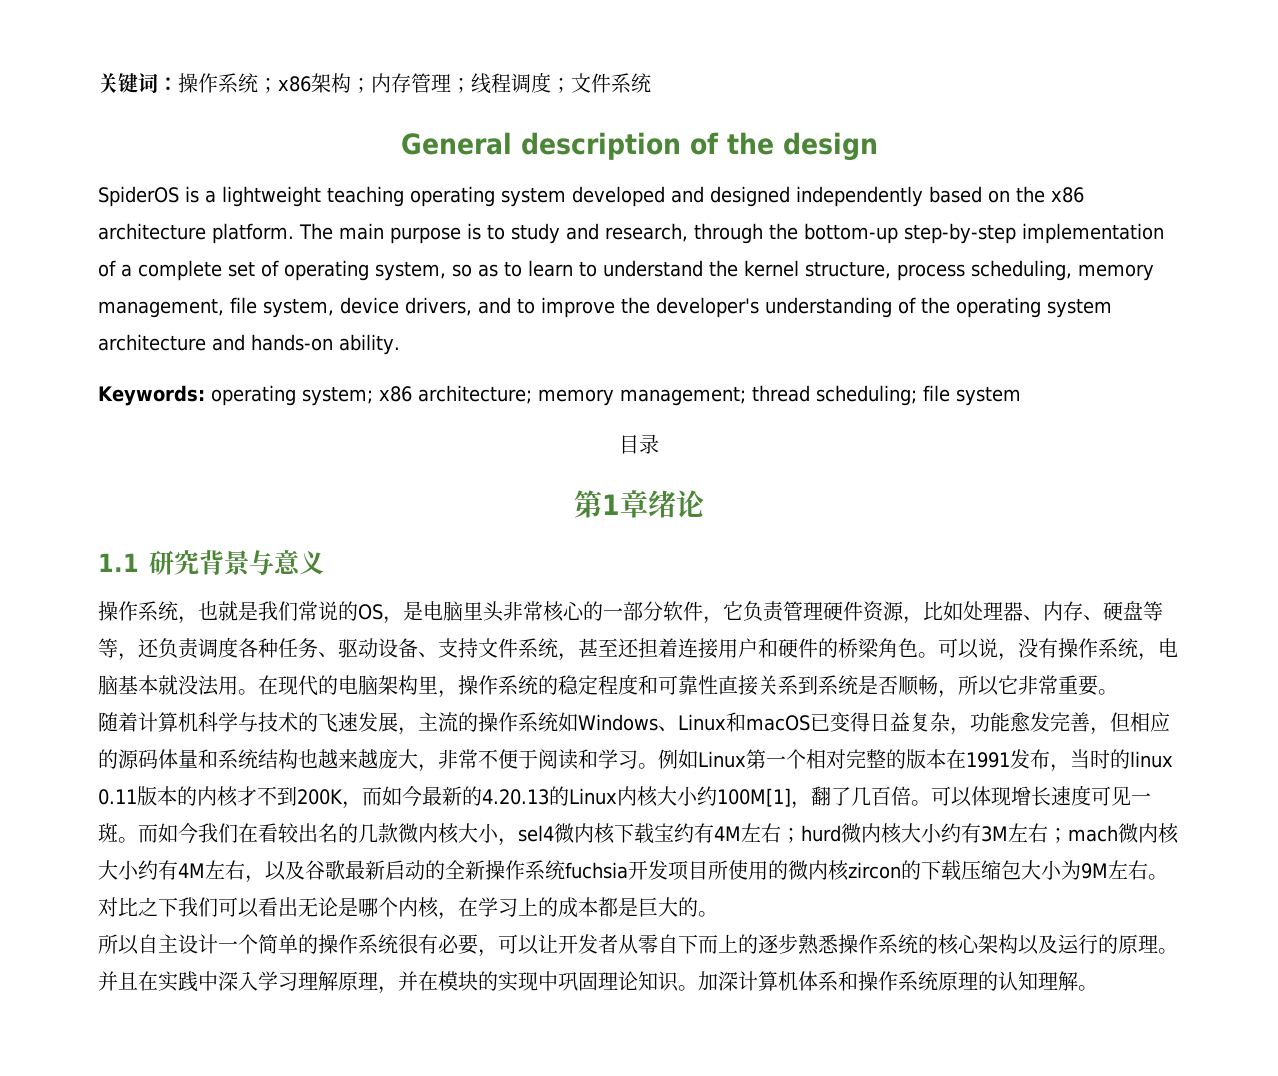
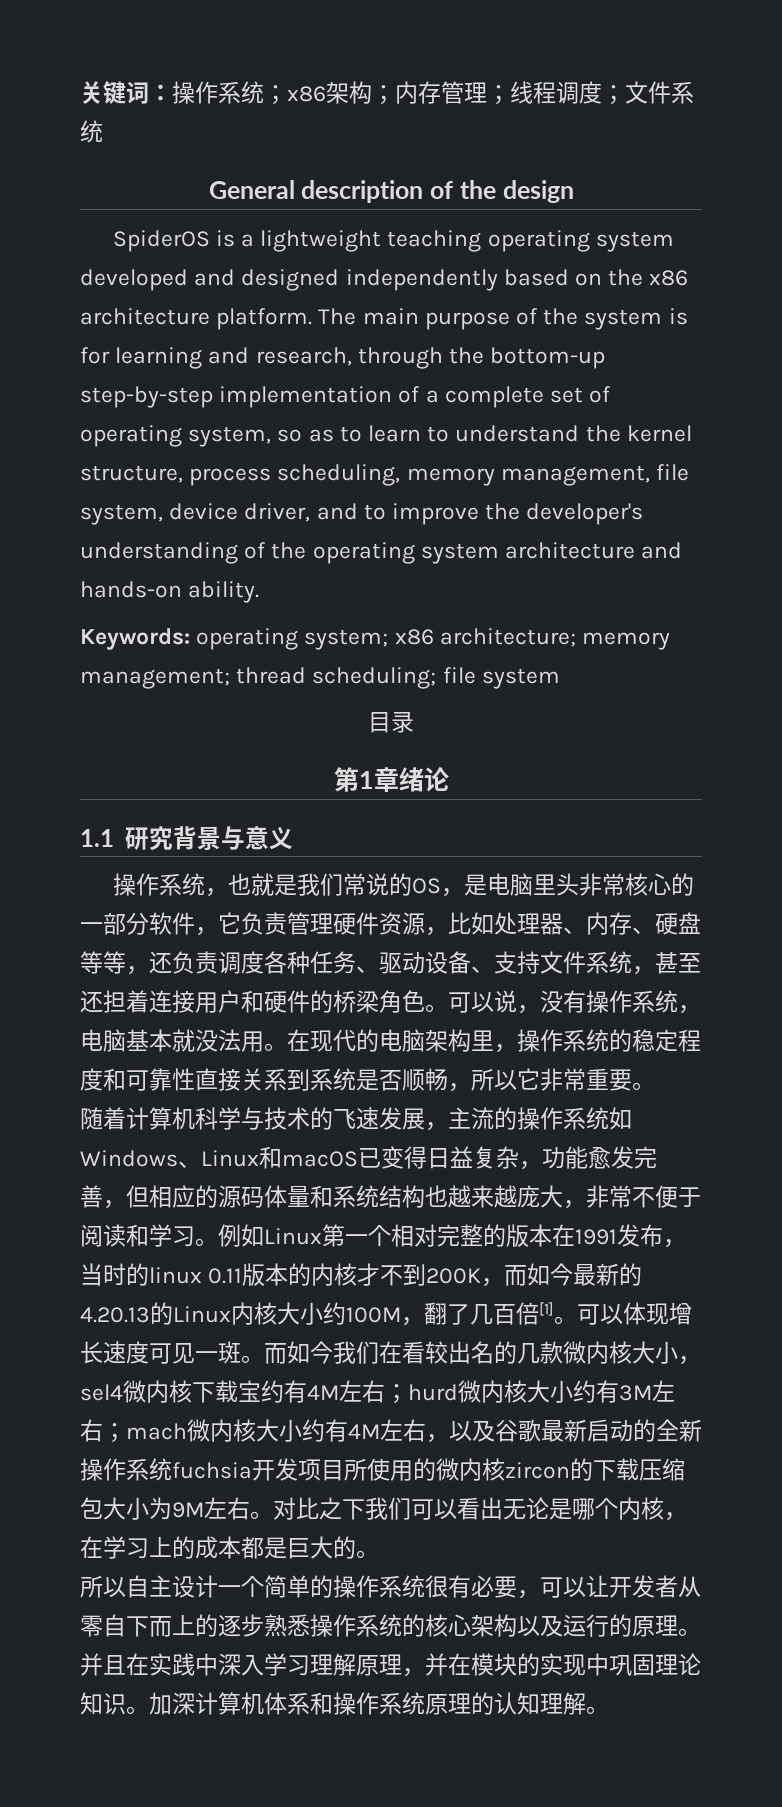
- The main purpose is to study and research, through the bottom-up step-by-step implementation of a complete set of operating system, so as to learn to understand the kernel structure, process scheduling, memory management, file system, device drivers, and to improve the developer's understanding of the operating system architecture and hands-on ability.
+ The main purpose of the system is for learning and research, through the bottom-up step-by-step implementation of a complete set of operating system, so as to learn to understand the kernel structure, process scheduling, memory management, file system, device driver, and to improve the developer's understanding of the operating system architecture and hands-on ability.
- 例如Linux第一个相对完整的版本在1991发布，当时的linux 0.11版本的内核才不到200K，而如今最新的4.20.13的Linux内核大小约100M[1]，翻了几百倍。
+ 例如Linux第一个相对完整的版本在1991发布，当时的linux 0.11版本的内核才不到200K，而如今最新的4.20.13的Linux内核大小约100M，翻了几百倍[1]。

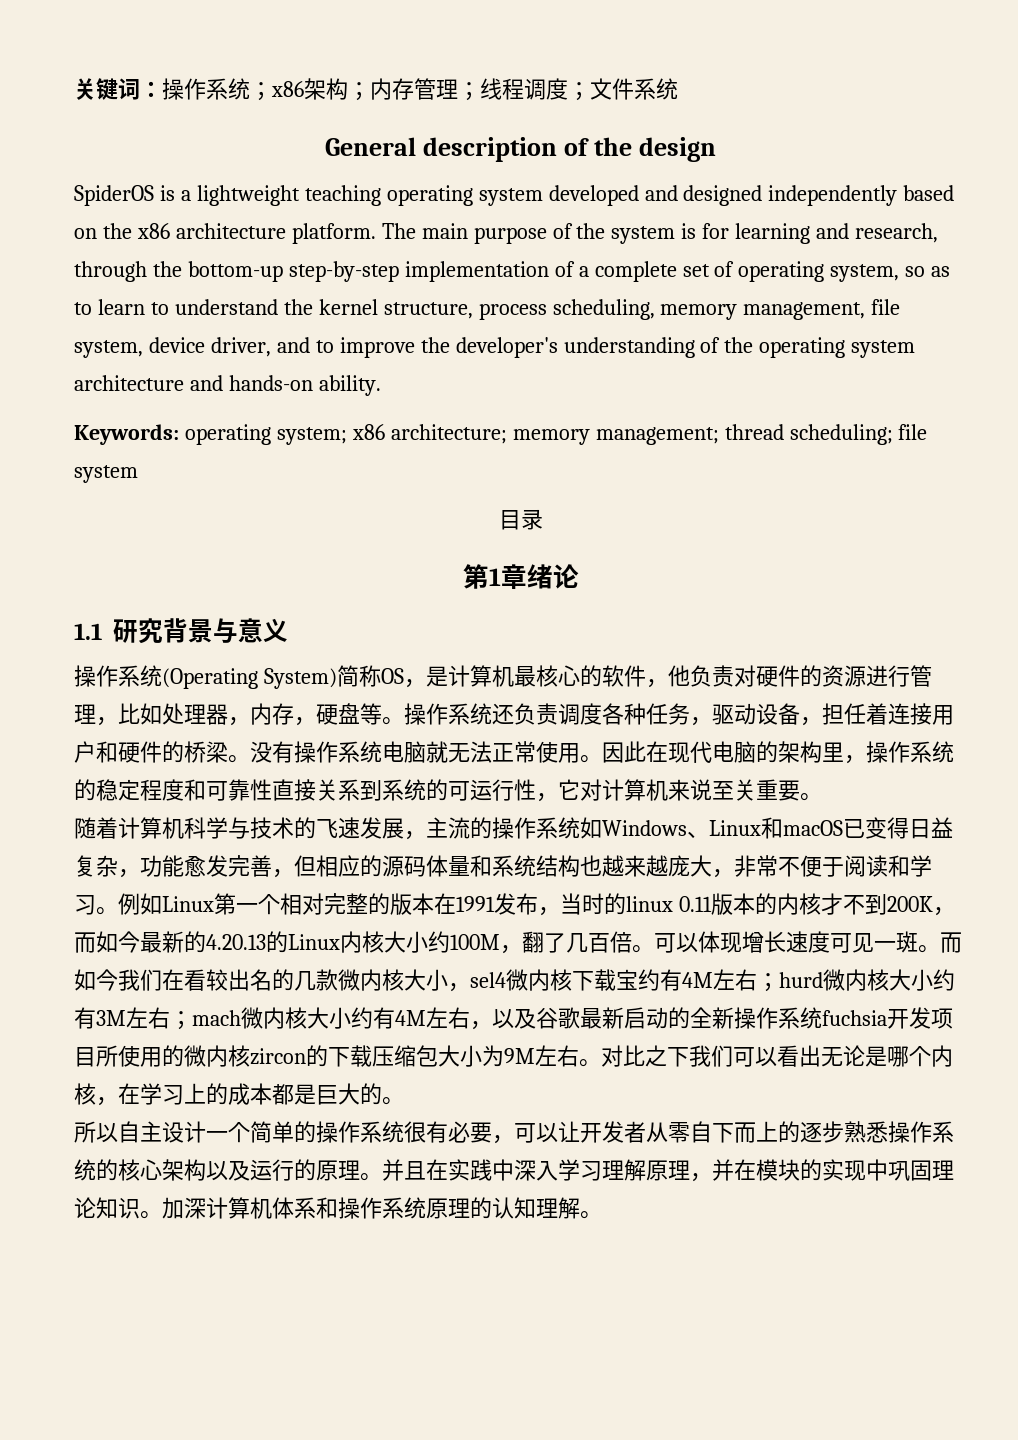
- 操作系统，也就是我们常说的OS，是电脑里头非常核心的一部分软件，它负责管理硬件资源，比如处理器、内存、硬盘等等，还负责调度各种任务、驱动设备、支持文件系统，甚至还担着连接用户和硬件的桥梁角色。可以说，没有操作系统，电脑基本就没法用。在现代的电脑架构里，操作系统的稳定程度和可靠性直接关系到系统是否顺畅，所以它非常重要。
+ 操作系统(Operating System)简称OS，是计算机最核心的软件，他负责对硬件的资源进行管理，比如处理器，内存，硬盘等。操作系统还负责调度各种任务，驱动设备，担任着连接用户和硬件的桥梁。没有操作系统电脑就无法正常使用。因此在现代电脑的架构里，操作系统的稳定程度和可靠性直接关系到系统的可运行性，它对计算机来说至关重要。
- 例如Linux第一个相对完整的版本在1991发布，当时的linux 0.11版本的内核才不到200K，而如今最新的4.20.13的Linux内核大小约100M，翻了几百倍[1]。
+ 例如Linux第一个相对完整的版本在1991发布，当时的linux 0.11版本的内核才不到200K，而如今最新的4.20.13的Linux内核大小约100M，翻了几百倍。

